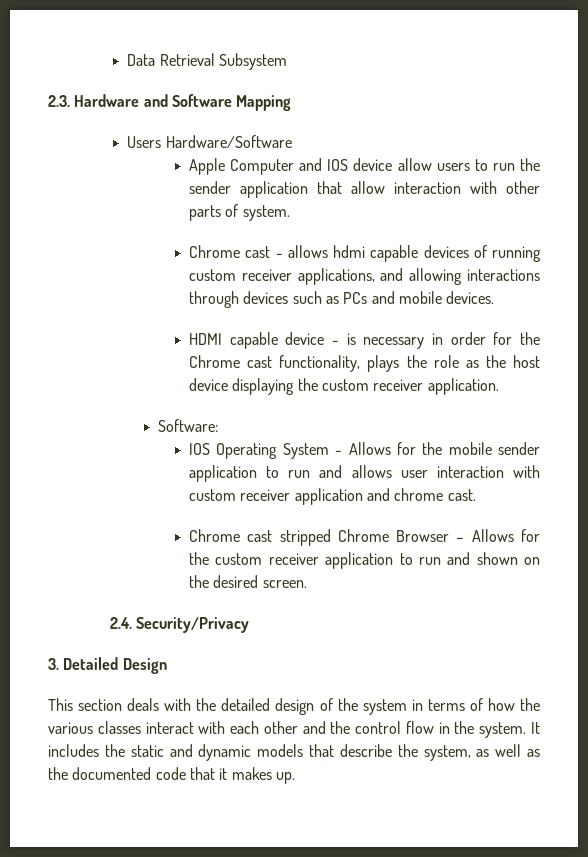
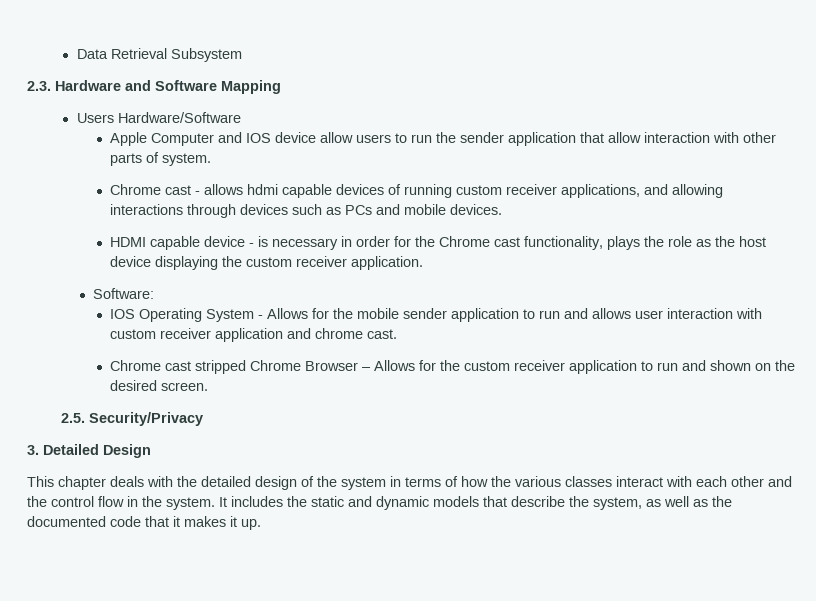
- 2.4. Security/Privacy
+ 2.5. Security/Privacy
- This section deals with the detailed design of the system in terms of how the various classes interact with each other and the control flow in the system.
+ This chapter deals with the detailed design of the system in terms of how the various classes interact with each other and the control flow in the system.
- It includes the static and dynamic models that describe the system, as well as the documented code that it makes up.
+ It includes the static and dynamic models that describe the system, as well as the documented code that it makes it up.

